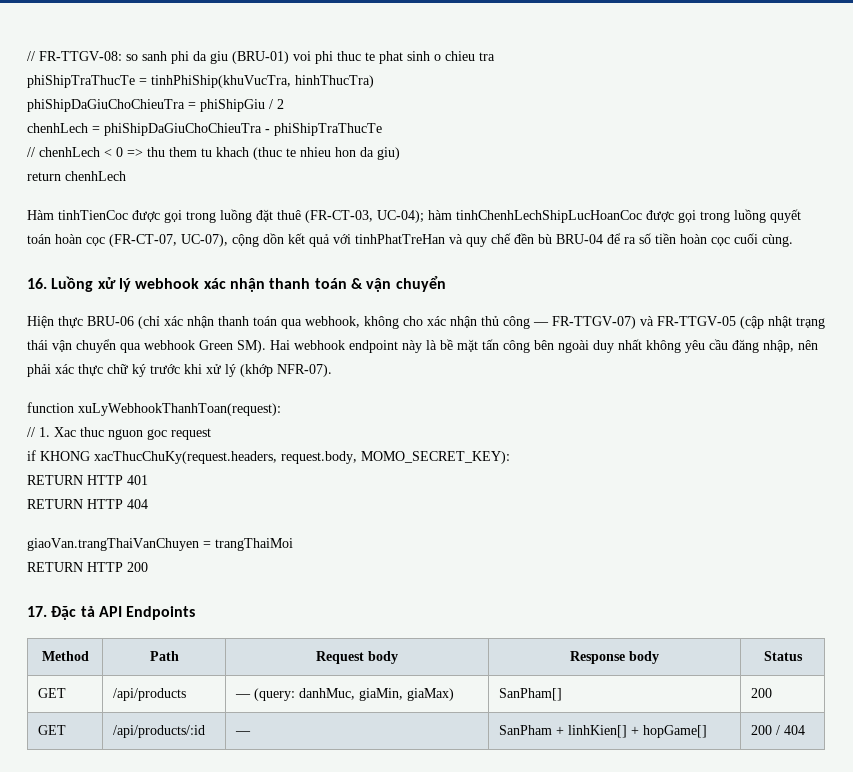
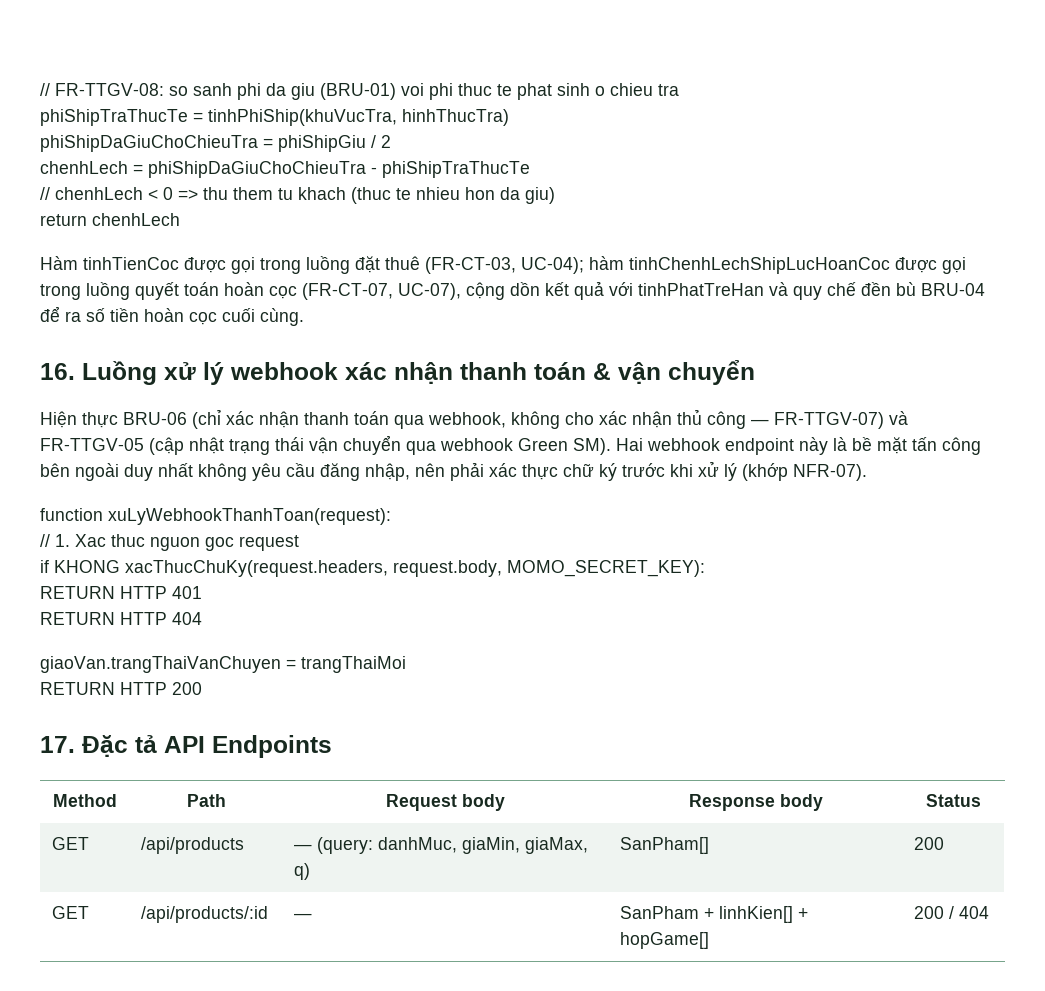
- GET | /api/products | — (query: danhMuc, giaMin, giaMax) | SanPham[] | 200
+ GET | /api/products | — (query: danhMuc, giaMin, giaMax, q) | SanPham[] | 200

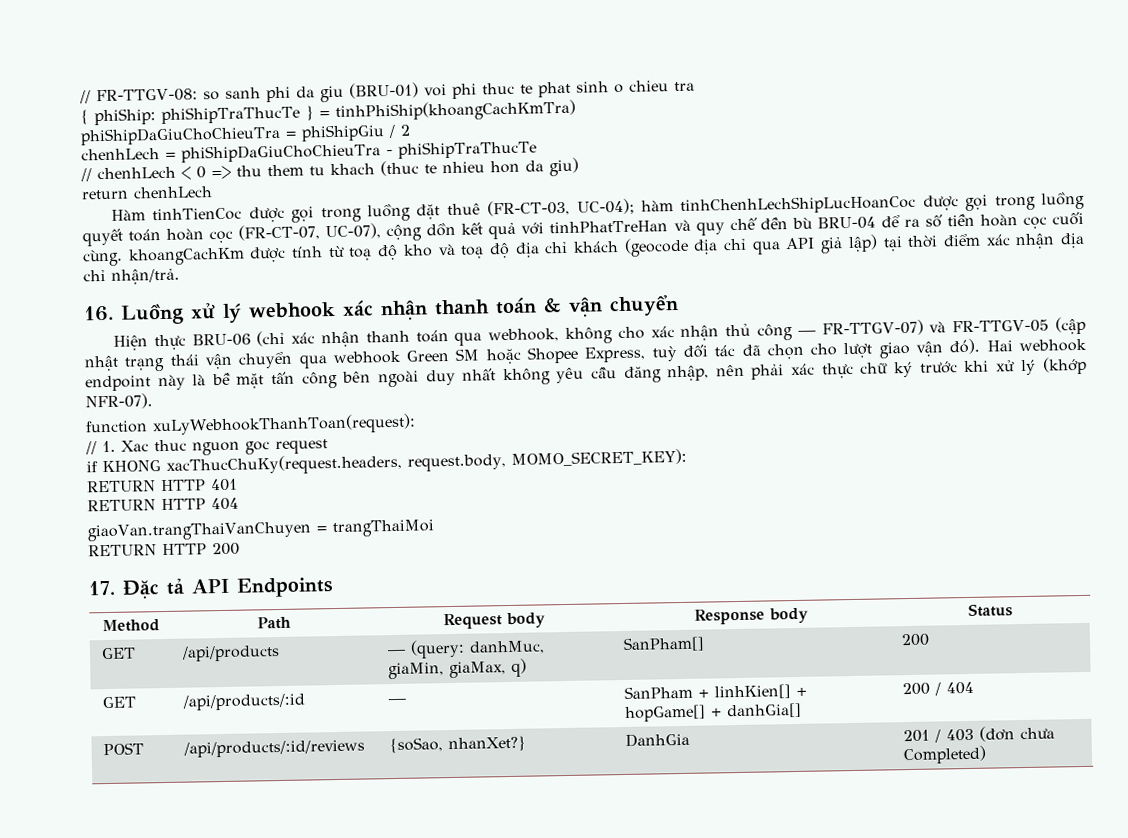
- phiShipTraThucTe = tinhPhiShip(khuVucTra, hinhThucTra)
+ { phiShip: phiShipTraThucTe } = tinhPhiShip(khoangCachKmTra)
- Hàm tinhTienCoc được gọi trong luồng đặt thuê (FR-CT-03, UC-04); hàm tinhChenhLechShipLucHoanCoc được gọi trong luồng quyết toán hoàn cọc (FR-CT-07, UC-07), cộng dồn kết quả với tinhPhatTreHan và quy chế đền bù BRU-04 để ra số tiền hoàn cọc cuối cùng.
+ Hàm tinhTienCoc được gọi trong luồng đặt thuê (FR-CT-03, UC-04); hàm tinhChenhLechShipLucHoanCoc được gọi trong luồng quyết toán hoàn cọc (FR-CT-07, UC-07), cộng dồn kết quả với tinhPhatTreHan và quy chế đền bù BRU-04 để ra số tiền hoàn cọc cuối cùng. khoangCachKm được tính từ toạ độ kho và toạ độ địa chỉ khách (geocode địa chỉ qua API giả lập) tại thời điểm xác nhận địa chỉ nhận/trả.
- Hiện thực BRU-06 (chỉ xác nhận thanh toán qua webhook, không cho xác nhận thủ công — FR-TTGV-07) và FR-TTGV-05 (cập nhật trạng thái vận chuyển qua webhook Green SM). Hai webhook endpoint này là bề mặt tấn công bên ngoài duy nhất không yêu cầu đăng nhập, nên phải xác thực chữ ký trước khi xử lý (khớp NFR-07).
+ Hiện thực BRU-06 (chỉ xác nhận thanh toán qua webhook, không cho xác nhận thủ công — FR-TTGV-07) và FR-TTGV-05 (cập nhật trạng thái vận chuyển qua webhook Green SM hoặc Shopee Express, tuỳ đối tác đã chọn cho lượt giao vận đó). Hai webhook endpoint này là bề mặt tấn công bên ngoài duy nhất không yêu cầu đăng nhập, nên phải xác thực chữ ký trước khi xử lý (khớp NFR-07).
- GET | /api/products/:id | — | SanPham + linhKien[] + hopGame[] | 200 / 404
+ GET | /api/products/:id | — | SanPham + linhKien[] + hopGame[] + danhGia[] | 200 / 404
+ POST | /api/products/:id/reviews | {soSao, nhanXet?} | DanhGia | 201 / 403 (đơn chưa Completed)

